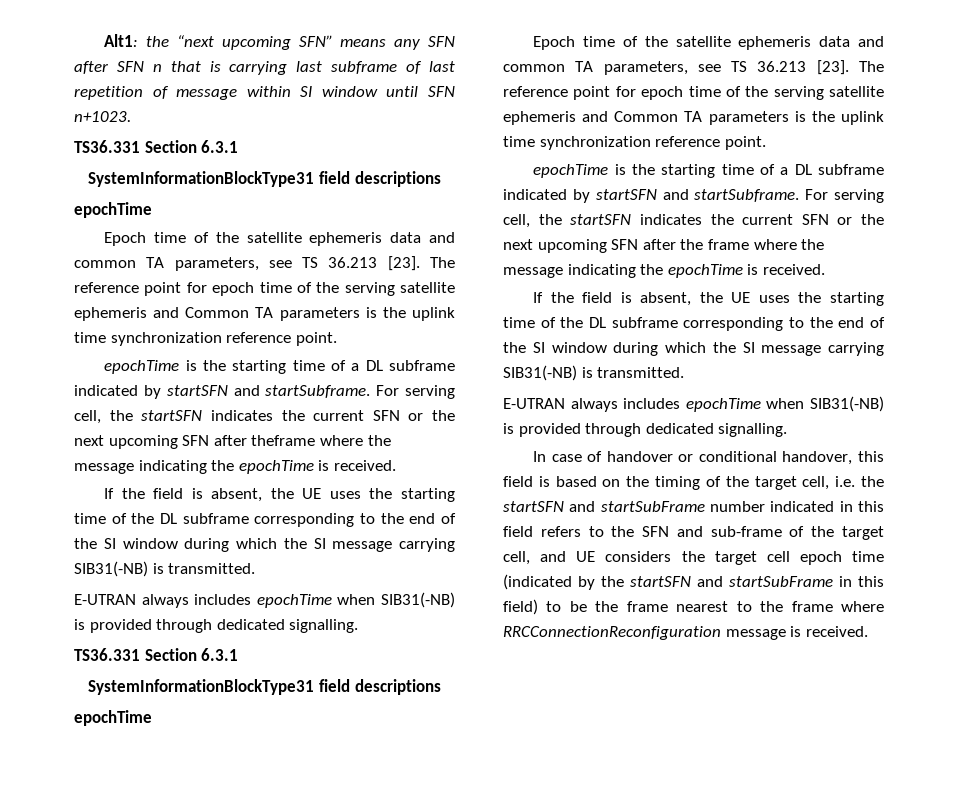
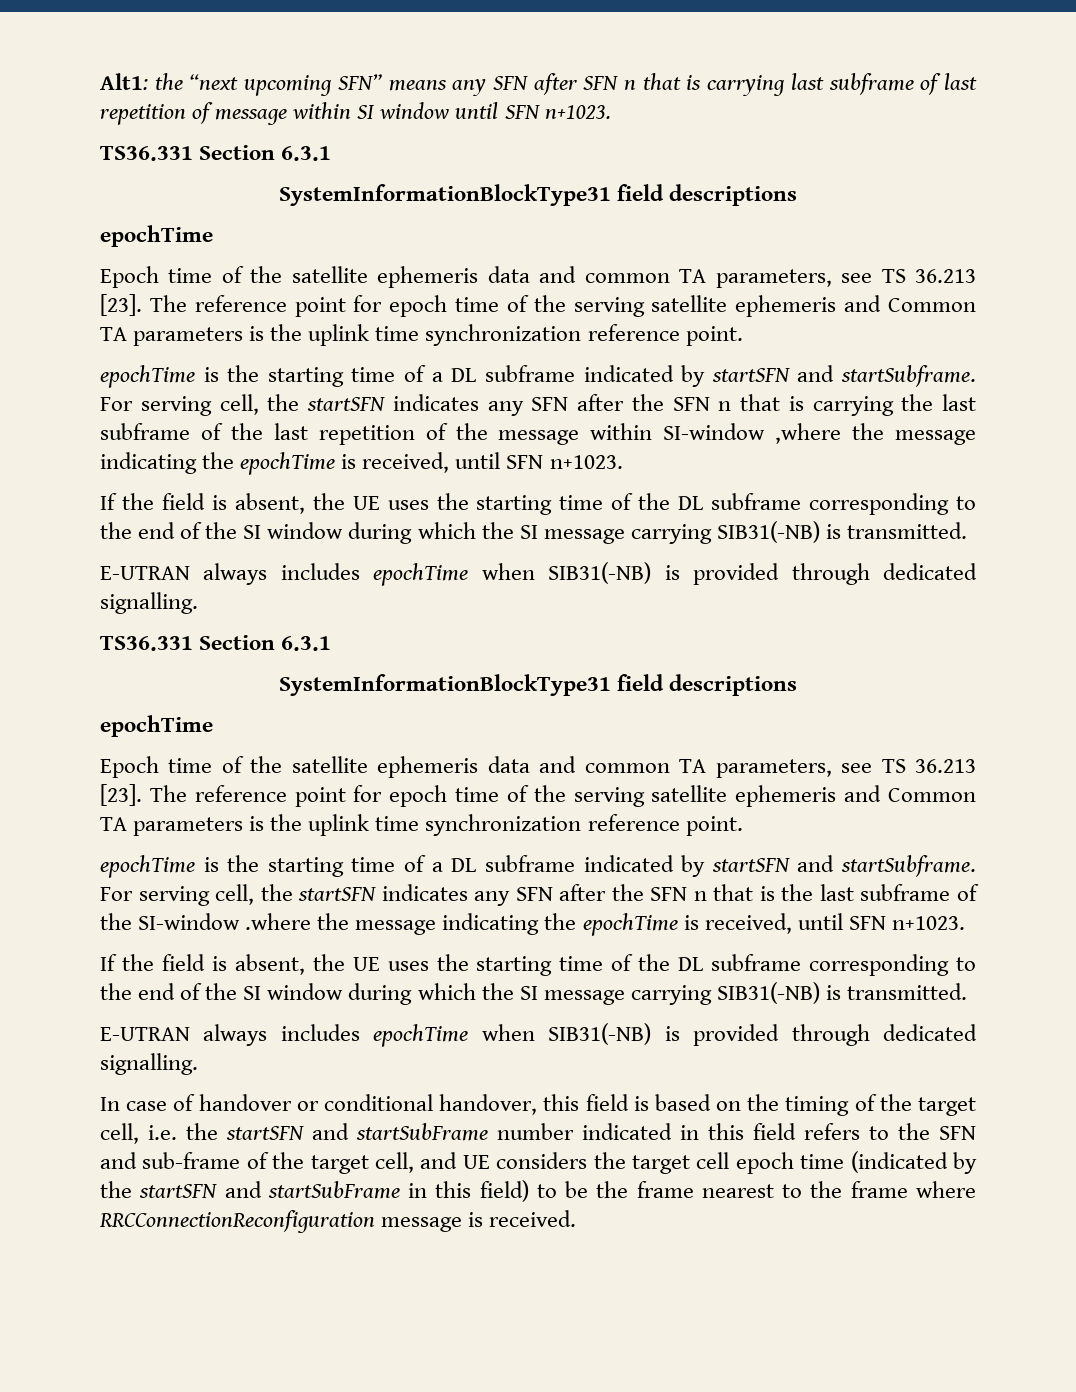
- For serving cell, the startSFN indicates the current SFN or the next upcoming SFN after theframe where the message indicating the epochTime is received.
+ For serving cell, the startSFN indicates any SFN after the SFN n that is carrying the last subframe of the last repetition of the message within SI-window ,where the message indicating the epochTime is received, until SFN n+1023.
- For serving cell, the startSFN indicates the current SFN or the next upcoming SFN after the frame where the message indicating the epochTime is received.
+ For serving cell, the startSFN indicates any SFN after the SFN n that is the last subframe of the SI-window .where the message indicating the epochTime is received, until SFN n+1023.

